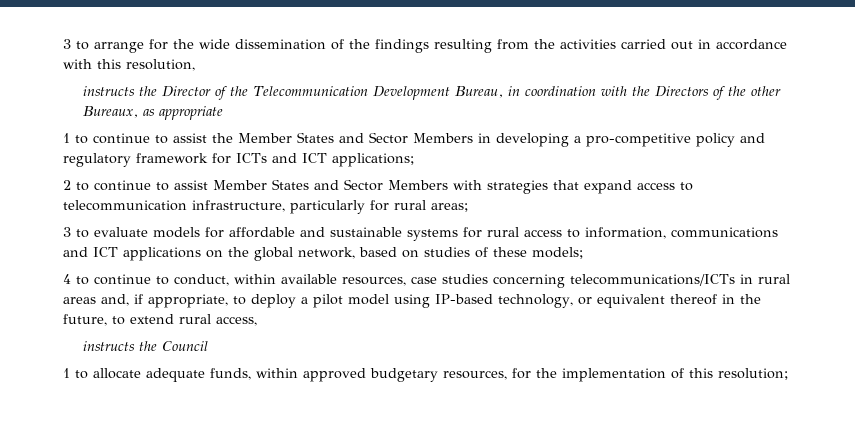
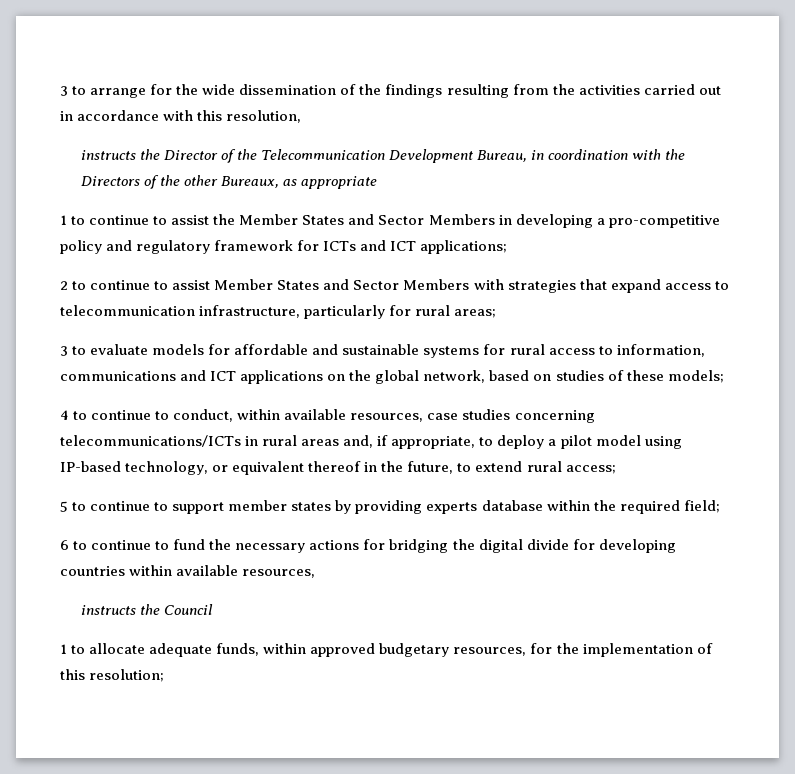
- 4 to continue to conduct, within available resources, case studies concerning telecommunications/ICTs in rural areas and, if appropriate, to deploy a pilot model using IP-based technology, or equivalent thereof in the future, to extend rural access,
+ 4 to continue to conduct, within available resources, case studies concerning telecommunications/ICTs in rural areas and, if appropriate, to deploy a pilot model using IP-based technology, or equivalent thereof in the future, to extend rural access;
+ 5 to continue to support member states by providing experts database within the required field;
+ 6 to continue to fund the necessary actions for bridging the digital divide for developing countries within available resources,

